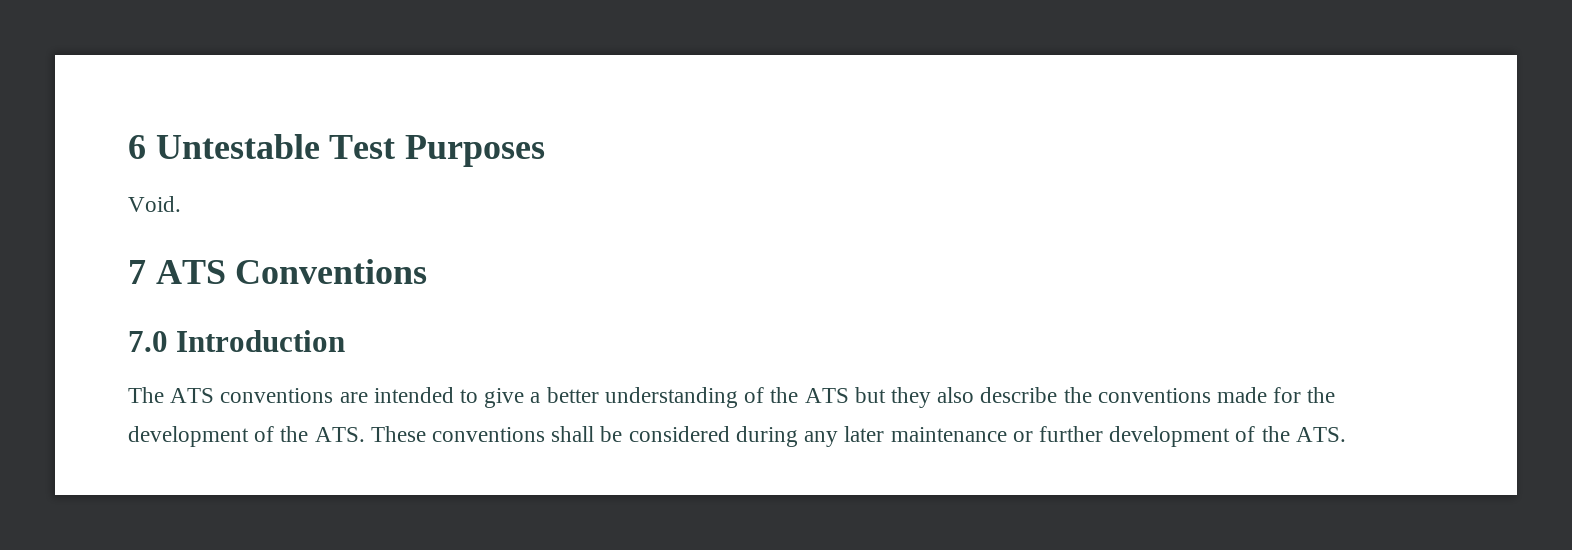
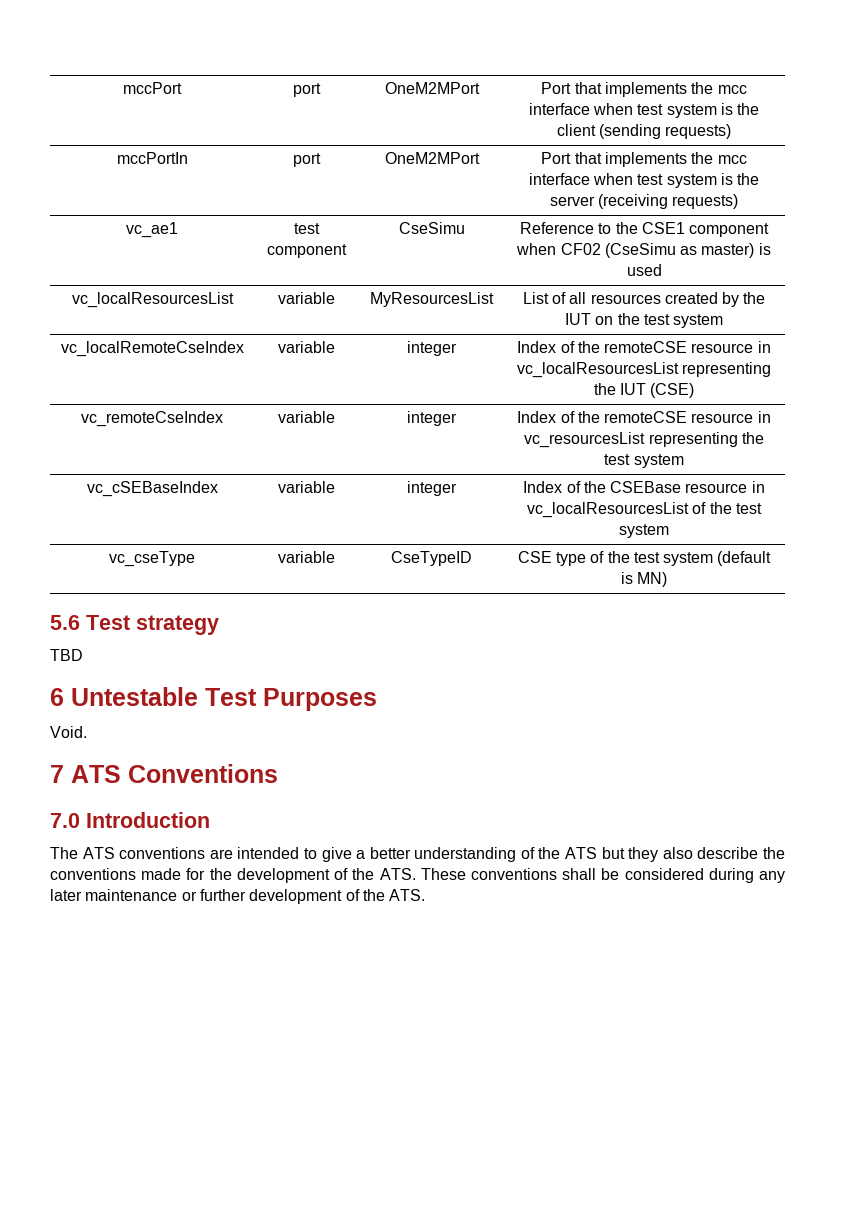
+ mccPort | port | OneM2MPort | Port that implements the mcc interface when test system is the client (sending requests)
+ mccPortIn | port | OneM2MPort | Port that implements the mcc interface when test system is the server (receiving requests)
+ vc_ae1 | test component | CseSimu | Reference to the CSE1 component when CF02 (CseSimu as master) is used
+ vc_localResourcesList | variable | MyResourcesList | List of all resources created by the IUT on the test system
+ vc_localRemoteCseIndex | variable | integer | Index of the remoteCSE resource in vc_localResourcesList representing the IUT (CSE)
+ vc_remoteCseIndex | variable | integer | Index of the remoteCSE resource in vc_resourcesList representing the test system
+ vc_cSEBaseIndex | variable | integer | Index of the CSEBase resource in vc_localResourcesList of the test system
+ vc_cseType | variable | CseTypeID | CSE type of the test system (default is MN)
+ 5.6 Test strategy
+ TBD

